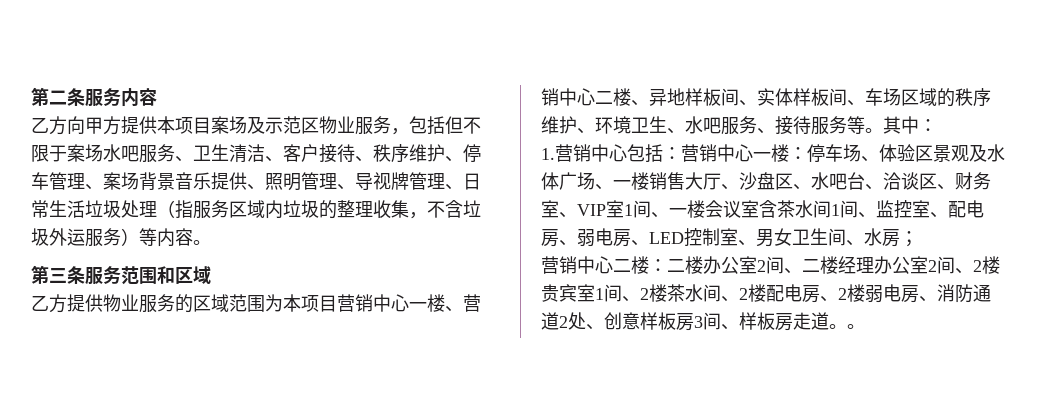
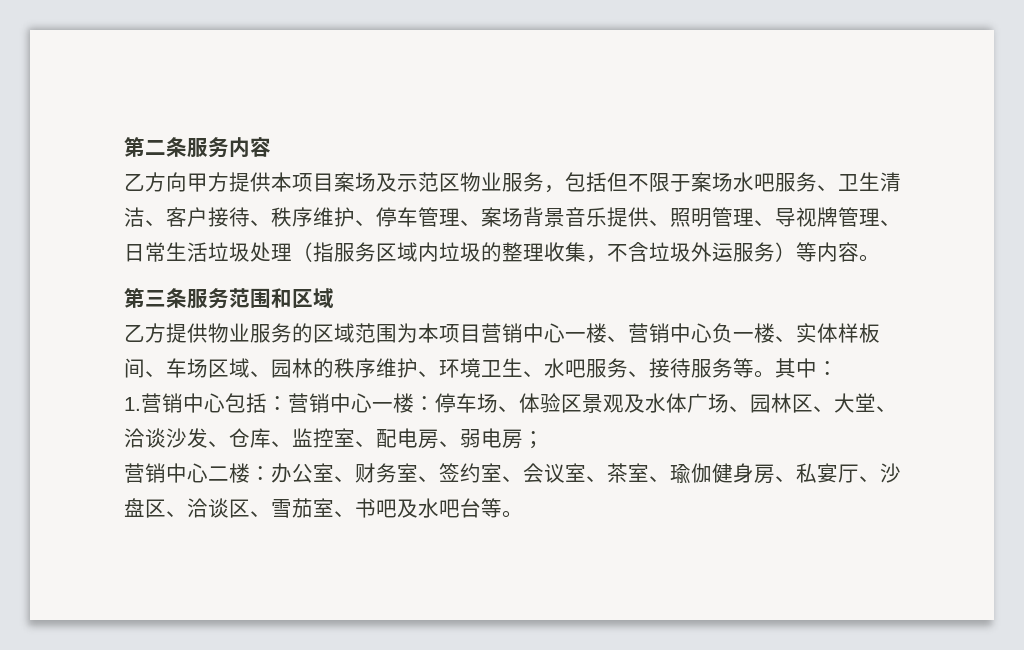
- 乙方提供物业服务的区域范围为本项目营销中心一楼、营销中心二楼、异地样板间、实体样板间、车场区域的秩序维护、环境卫生、水吧服务、接待服务等。
+ 乙方提供物业服务的区域范围为本项目营销中心一楼、营销中心负一楼、实体样板间、车场区域、园林的秩序维护、环境卫生、水吧服务、接待服务等。
- 1.营销中心包括：营销中心一楼：停车场、体验区景观及水体广场、一楼销售大厅、沙盘区、水吧台、洽谈区、财务室、VIP室1间、一楼会议室含茶水间1间、监控室、配电房、弱电房、LED控制室、男女卫生间、水房；
- 营销中心二楼：二楼办公室2间、二楼经理办公室2间、2楼贵宾室1间、2楼茶水间、2楼配电房、2楼弱电房、消防通道2处、创意样板房3间、样板房走道。。
+ 1.营销中心包括：营销中心一楼：停车场、体验区景观及水体广场、园林区、大堂、洽谈沙发、仓库、监控室、配电房、弱电房；
+ 营销中心二楼：办公室、财务室、签约室、会议室、茶室、瑜伽健身房、私宴厅、沙盘区、洽谈区、雪茄室、书吧及水吧台等。

